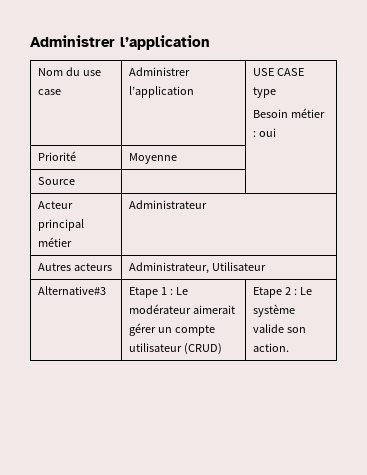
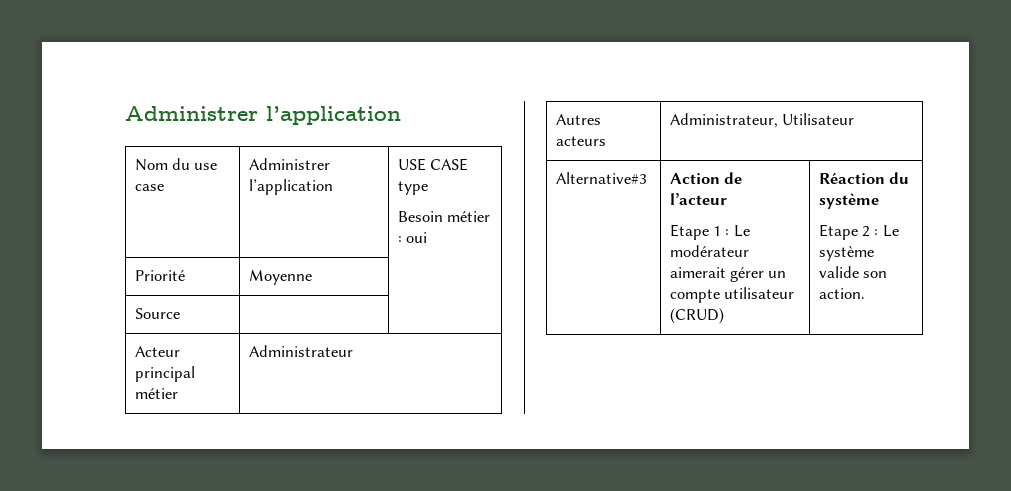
- Alternative#3 | Etape 1 : Le modérateur aimerait gérer un compte utilisateur (CRUD) | Etape 2 : Le système valide son action.
+ Alternative#3 | Action de l’acteur
+ Etape 1 : Le modérateur aimerait gérer un compte utilisateur (CRUD) | Réaction du système
+ Etape 2 : Le système valide son action.

